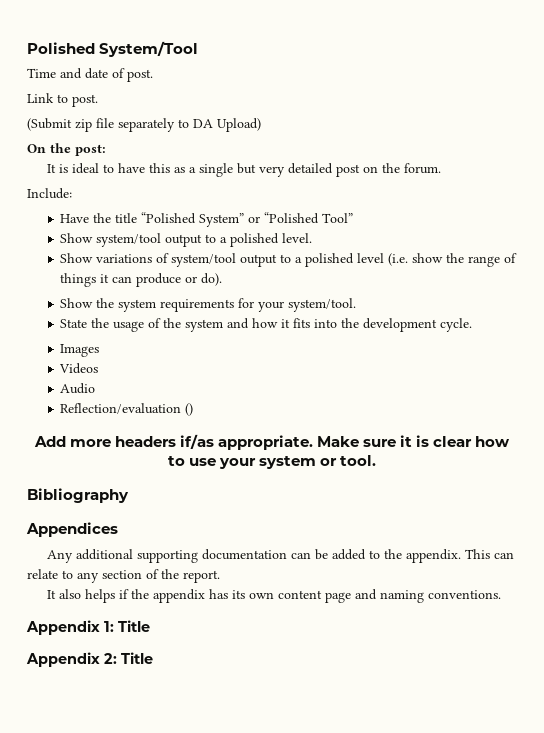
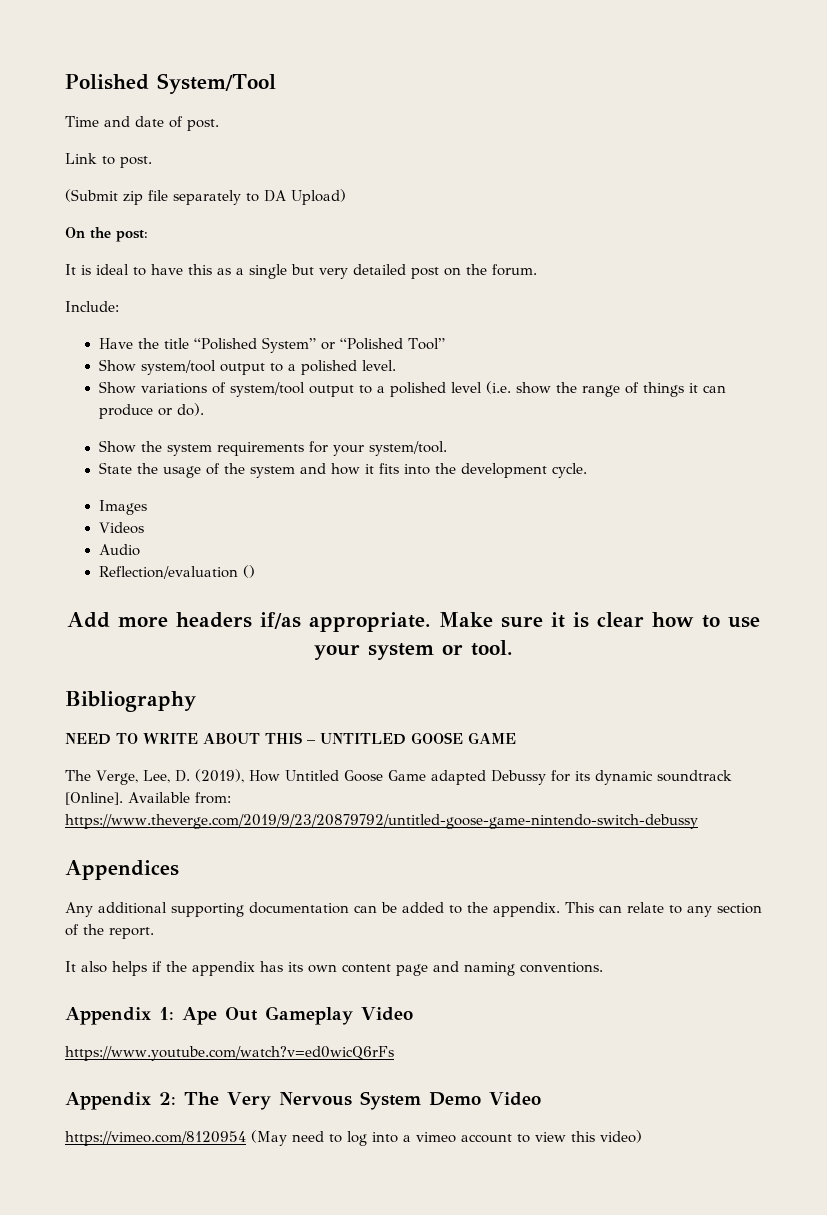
+ NEED TO WRITE ABOUT THIS – UNTITLED GOOSE GAME
+ The Verge, Lee, D. (2019), How Untitled Goose Game adapted Debussy for its dynamic soundtrack [Online]. Available from: https://www.theverge.com/2019/9/23/20879792/untitled-goose-game-nintendo-switch-debussy
- Appendix 1: Title
- Appendix 2: Title
+ Appendix 1: Ape Out Gameplay Video
+ https://www.youtube.com/watch?v=ed0wicQ6rFs
+ Appendix 2: The Very Nervous System Demo Video
+ https://vimeo.com/8120954 (May need to log into a vimeo account to view this video)

